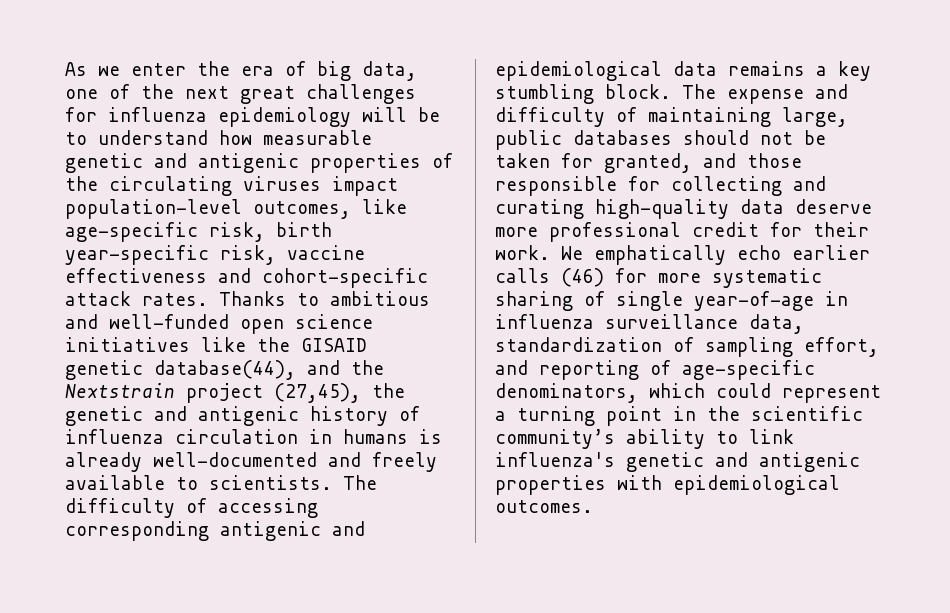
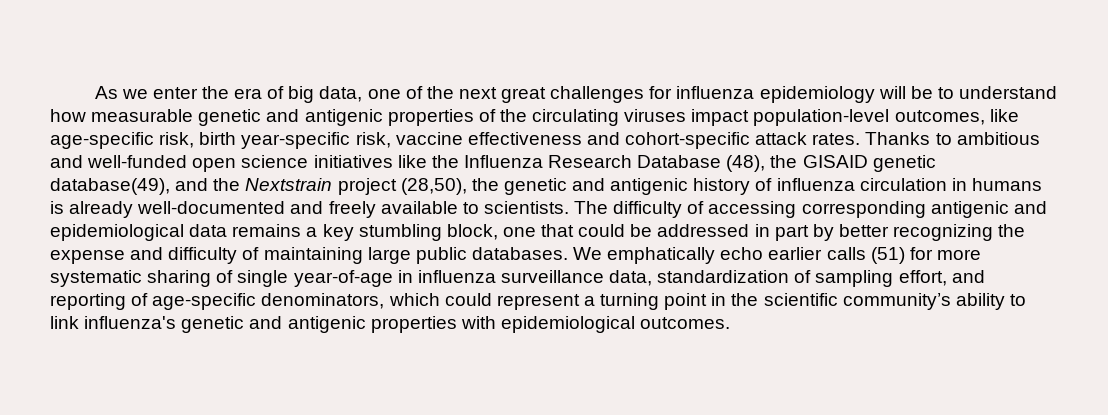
- Thanks to ambitious and well-funded open science initiatives like the GISAID genetic database(44), and the Nextstrain project (27,45), the genetic and antigenic history of influenza circulation in humans is already well-documented and freely available to scientists.
+ Thanks to ambitious and well-funded open science initiatives like the Influenza Research Database (48), the GISAID genetic database(49), and the Nextstrain project (28,50), the genetic and antigenic history of influenza circulation in humans is already well-documented and freely available to scientists.
- The difficulty of accessing corresponding antigenic and epidemiological data remains a key stumbling block. The expense and difficulty of maintaining large, public databases should not be taken for granted, and those responsible for collecting and curating high-quality data deserve more professional credit for their work.
+ The difficulty of accessing corresponding antigenic and epidemiological data remains a key stumbling block, one that could be addressed in part by better recognizing the expense and difficulty of maintaining large public databases.
- We emphatically echo earlier calls (46) for more systematic sharing of single year-of-age in influenza surveillance data, standardization of sampling effort, and reporting of age-specific denominators, which could represent a turning point in the scientific community’s ability to link influenza's genetic and antigenic properties with epidemiological outcomes.
+ We emphatically echo earlier calls (51) for more systematic sharing of single year-of-age in influenza surveillance data, standardization of sampling effort, and reporting of age-specific denominators, which could represent a turning point in the scientific community’s ability to link influenza's genetic and antigenic properties with epidemiological outcomes.

